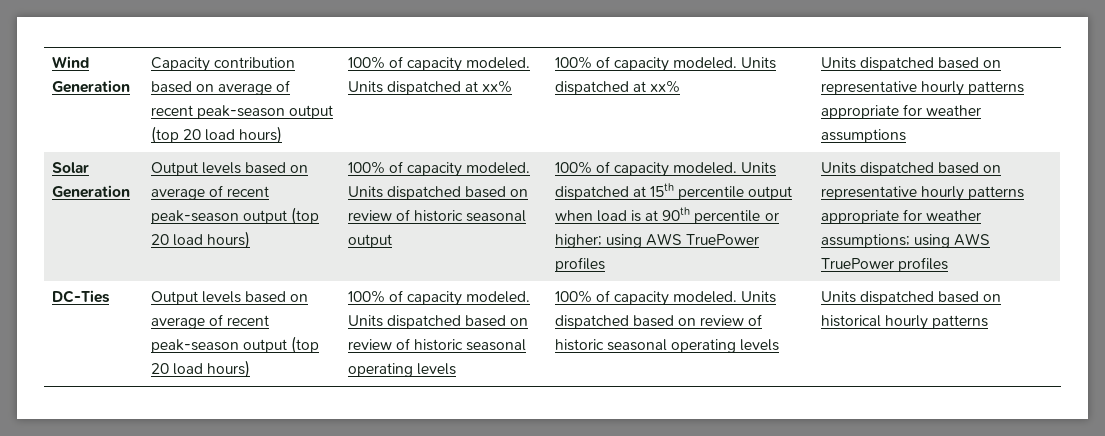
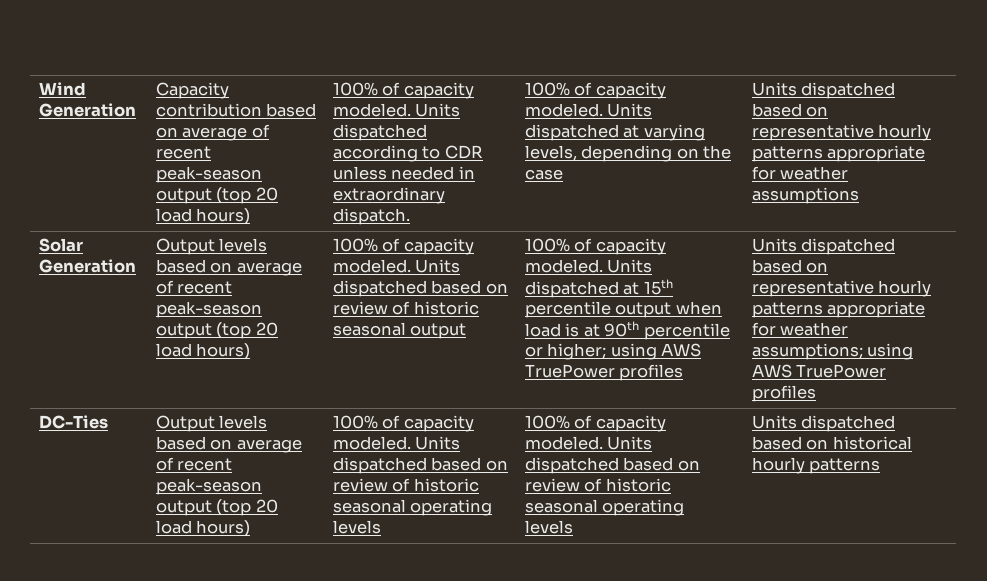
- Units dispatched at xx% | 100% of capacity modeled. Units dispatched at xx%
+ Units dispatched according to CDR unless needed in extraordinary dispatch. | 100% of capacity modeled. Units dispatched at varying levels, depending on the case

